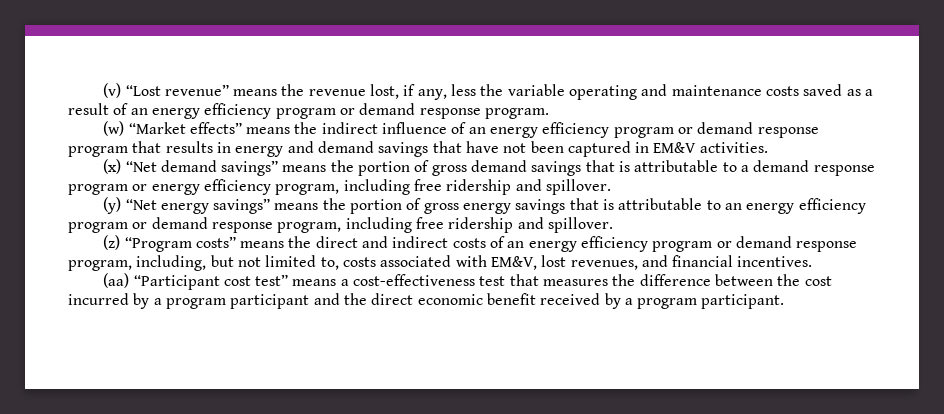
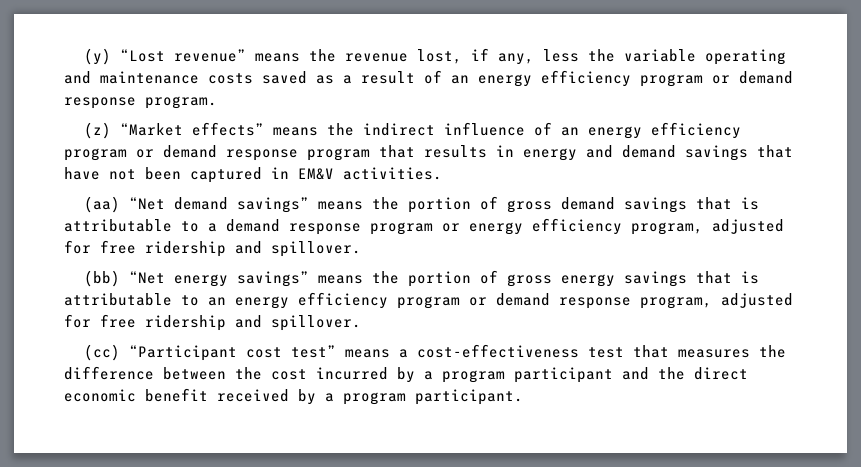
- (v) “Lost revenue” means the revenue lost, if any, less the variable operating and maintenance costs saved as a result of an energy efficiency program or demand response program.
+ (y) “Lost revenue” means the revenue lost, if any, less the variable operating and maintenance costs saved as a result of an energy efficiency program or demand response program.
- (w) “Market effects” means the indirect influence of an energy efficiency program or demand response program that results in energy and demand savings that have not been captured in EM&V activities.
+ (z) “Market effects” means the indirect influence of an energy efficiency program or demand response program that results in energy and demand savings that have not been captured in EM&V activities.
- (x) “Net demand savings” means the portion of gross demand savings that is attributable to a demand response program or energy efficiency program, including free ridership and spillover.
- (y) “Net energy savings” means the portion of gross energy savings that is attributable to an energy efficiency program or demand response program, including free ridership and spillover.
- (z) “Program costs” means the direct and indirect costs of an energy efficiency program or demand response program, including, but not limited to, costs associated with EM&V, lost revenues, and financial incentives.
- (aa) “Participant cost test” means a cost-effectiveness test that measures the difference between the cost incurred by a program participant and the direct economic benefit received by a program participant.
+ (aa) “Net demand savings” means the portion of gross demand savings that is attributable to a demand response program or energy efficiency program, adjusted for free ridership and spillover.
+ (bb) “Net energy savings” means the portion of gross energy savings that is attributable to an energy efficiency program or demand response program, adjusted for free ridership and spillover.
+ (cc) “Participant cost test” means a cost-effectiveness test that measures the difference between the cost incurred by a program participant and the direct economic benefit received by a program participant.

